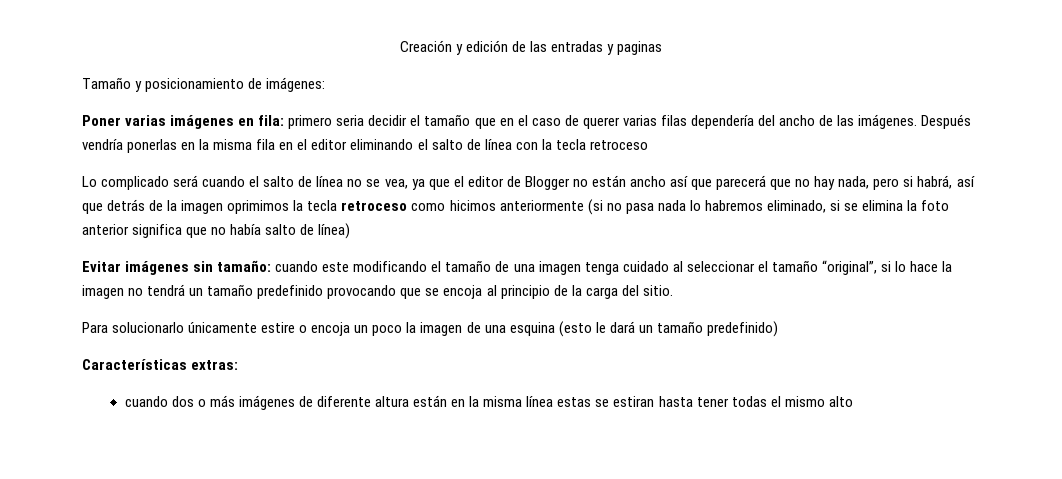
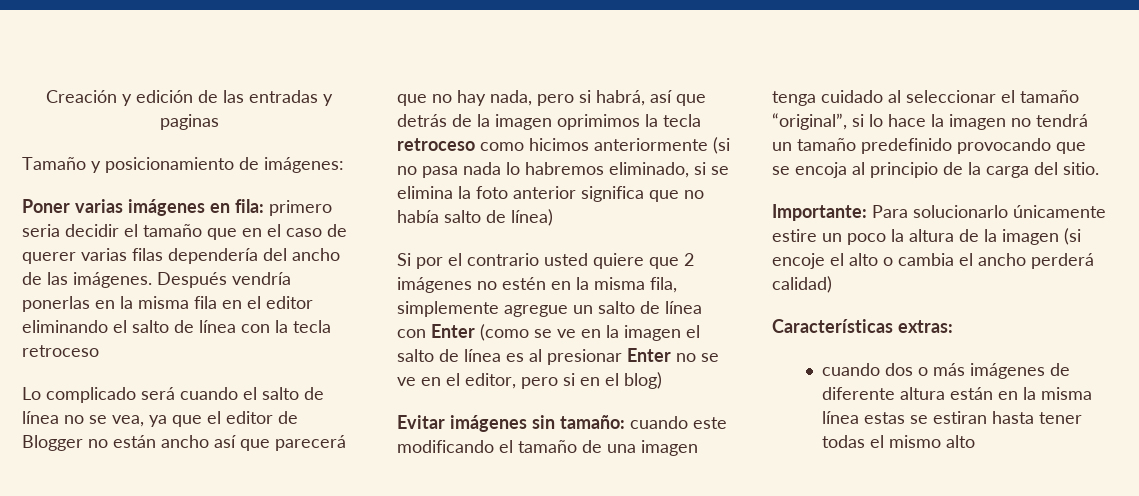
+ Si por el contrario usted quiere que 2 imágenes no estén en la misma fila, simplemente agregue un salto de línea con Enter (como se ve en la imagen el salto de línea es al presionar Enter no se ve en el editor, pero si en el blog)
- Para solucionarlo únicamente estire o encoja un poco la imagen de una esquina (esto le dará un tamaño predefinido)
+ Importante: Para solucionarlo únicamente estire un poco la altura de la imagen (si encoje el alto o cambia el ancho perderá calidad)

